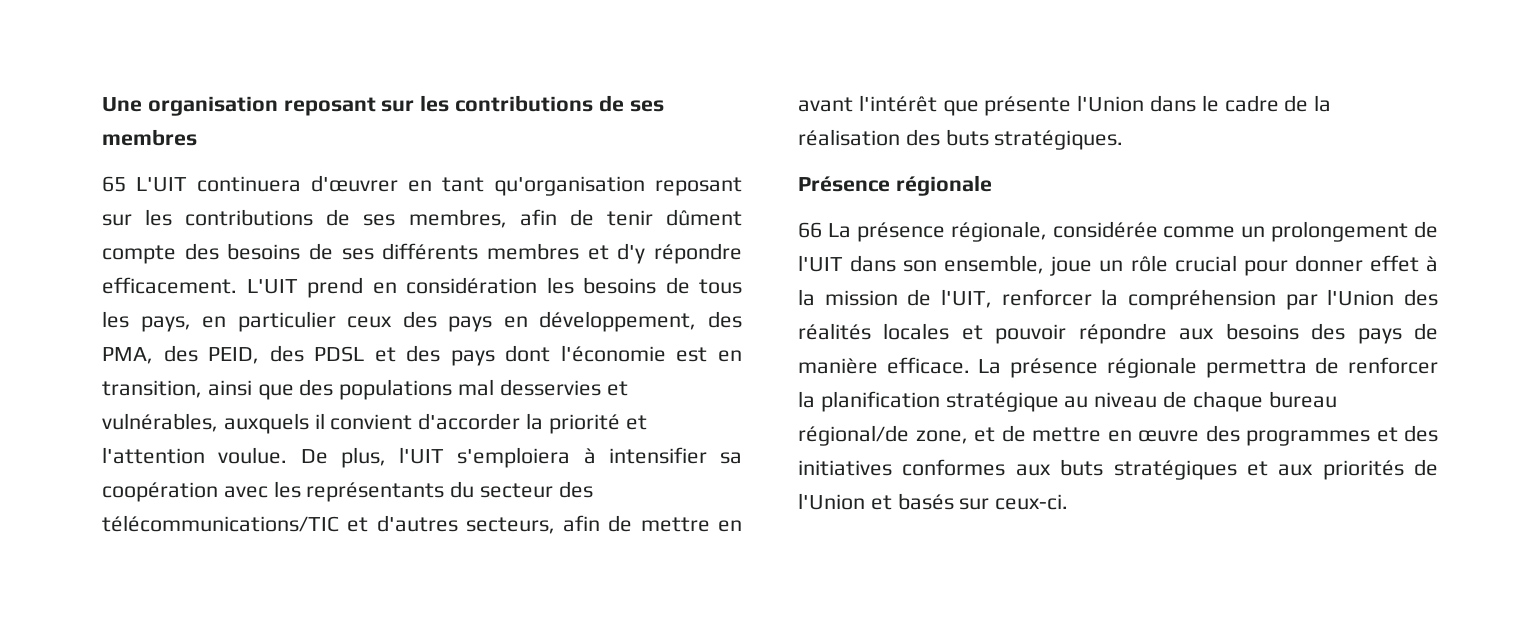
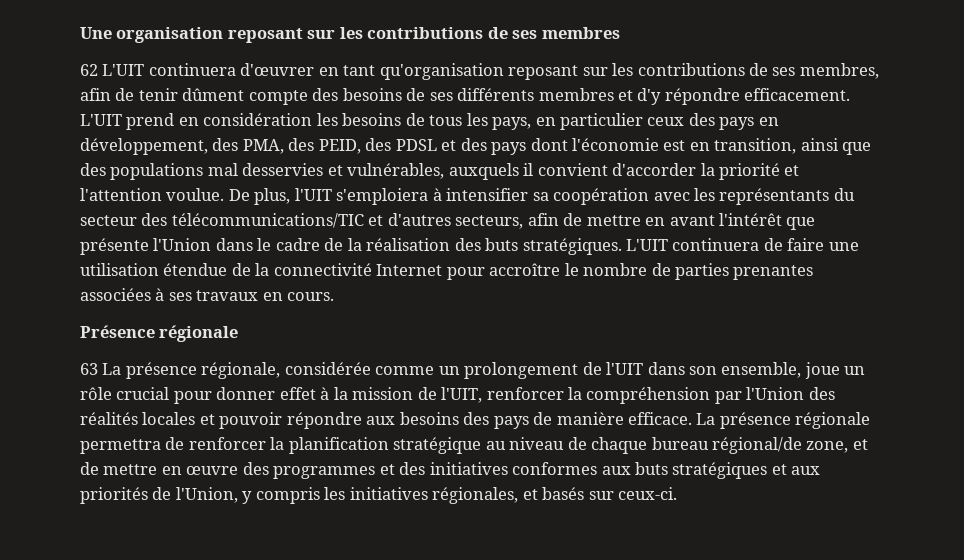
- 65 L'UIT continuera d'œuvrer en tant qu'organisation reposant sur les contributions de ses membres, afin de tenir dûment compte des besoins de ses différents membres et d'y répondre efficacement.
+ 62 L'UIT continuera d'œuvrer en tant qu'organisation reposant sur les contributions de ses membres, afin de tenir dûment compte des besoins de ses différents membres et d'y répondre efficacement.
+ L'UIT continuera de faire une utilisation étendue de la connectivité Internet pour accroître le nombre de parties prenantes associées à ses travaux en cours.
- 66 La présence régionale, considérée comme un prolongement de l'UIT dans son ensemble, joue un rôle crucial pour donner effet à la mission de l'UIT, renforcer la compréhension par l'Union des réalités locales et pouvoir répondre aux besoins des pays de manière efficace.
+ 63 La présence régionale, considérée comme un prolongement de l'UIT dans son ensemble, joue un rôle crucial pour donner effet à la mission de l'UIT, renforcer la compréhension par l'Union des réalités locales et pouvoir répondre aux besoins des pays de manière efficace.
- La présence régionale permettra de renforcer la planification stratégique au niveau de chaque bureau régional/de zone, et de mettre en œuvre des programmes et des initiatives conformes aux buts stratégiques et aux priorités de l'Union et basés sur ceux-ci.
+ La présence régionale permettra de renforcer la planification stratégique au niveau de chaque bureau régional/de zone, et de mettre en œuvre des programmes et des initiatives conformes aux buts stratégiques et aux priorités de l'Union, y compris les initiatives régionales, et basés sur ceux-ci.

